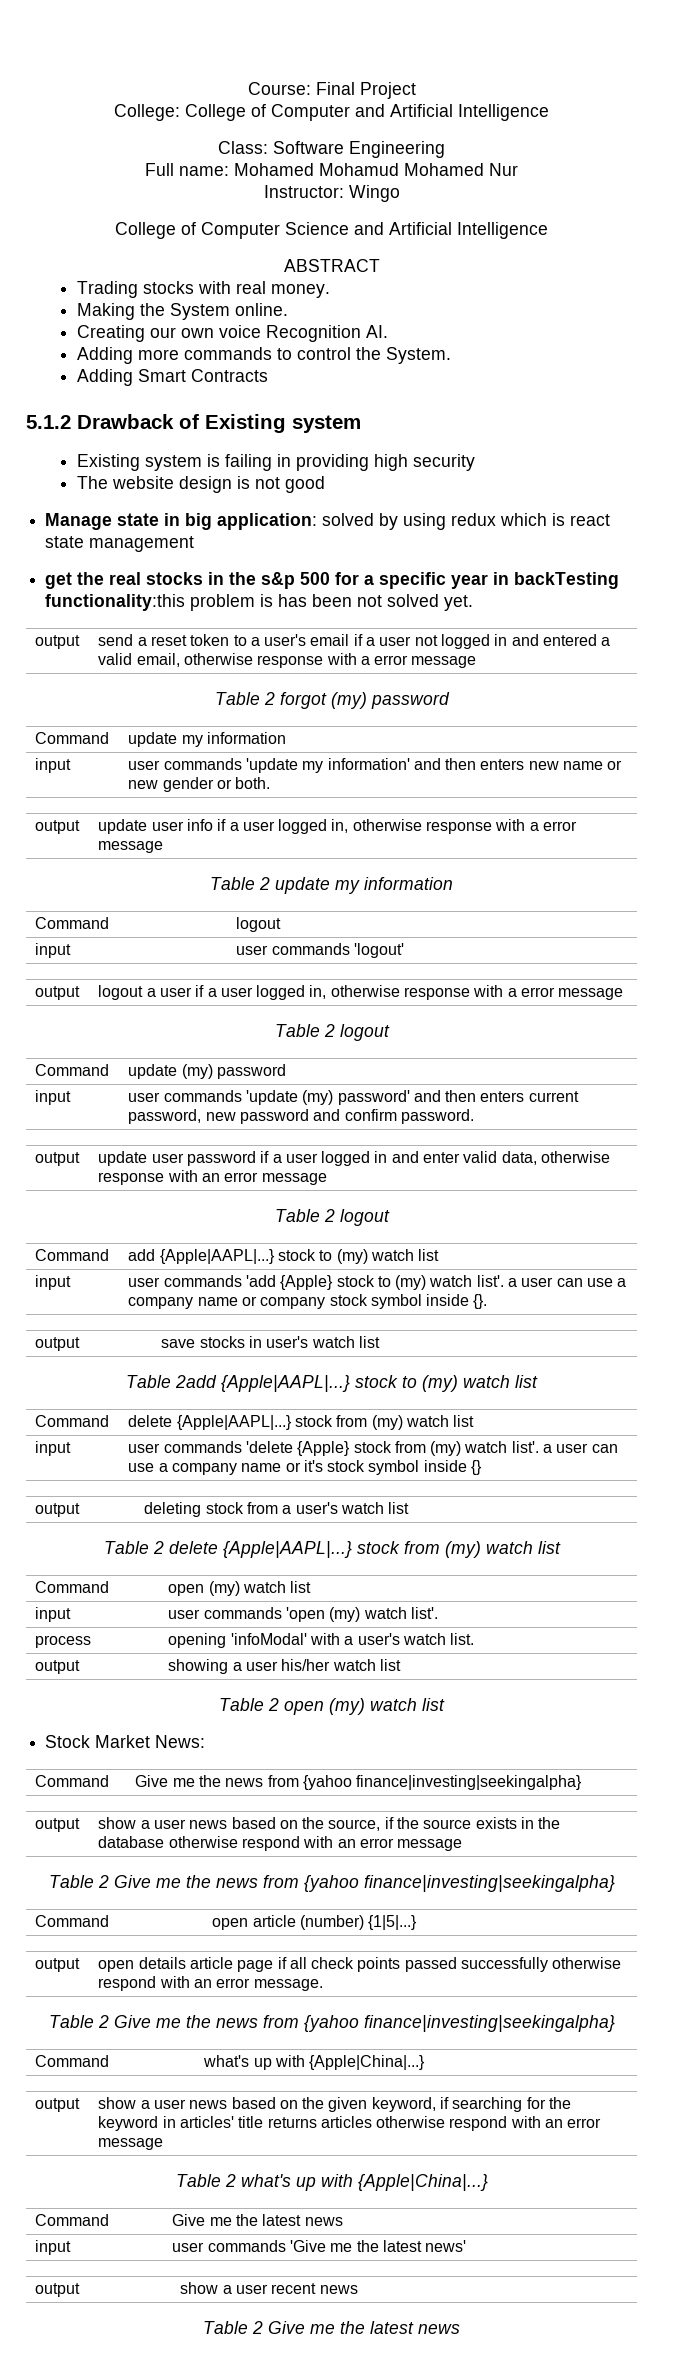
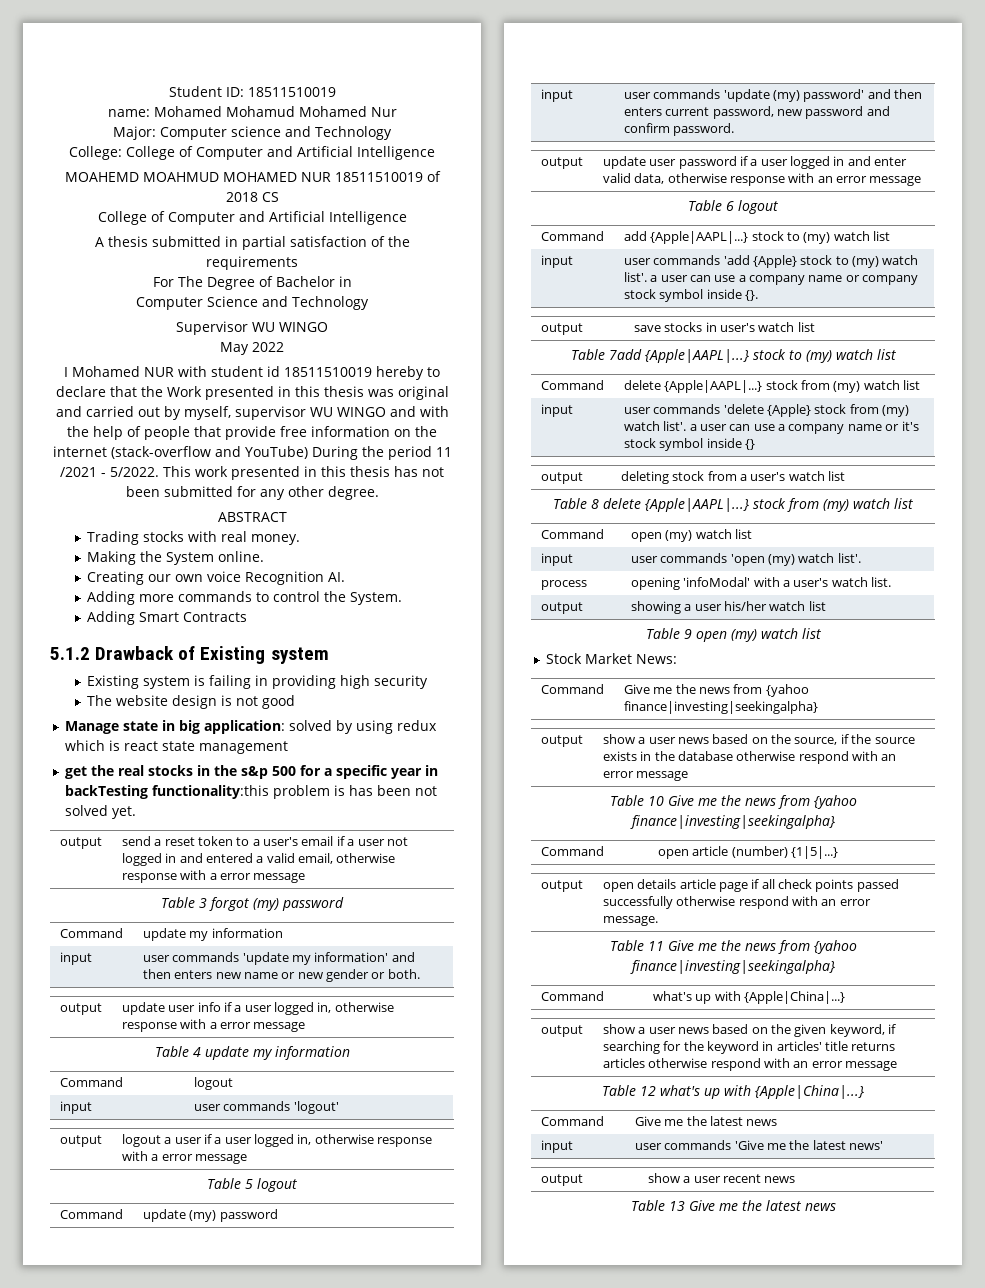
- Course: Final Project
+ Student ID: 18511510019
+ name: Mohamed Mohamud Mohamed Nur
+ Major: Computer science and Technology
- Class: Software Engineering
- Full name: Mohamed Mohamud Mohamed Nur
- Instructor: Wingo
- College of Computer Science and Artificial Intelligence
+ MOAHEMD MOAHMUD MOHAMED NUR 18511510019 of 2018 CS
+ College of Computer and Artificial Intelligence
+ A thesis submitted in partial satisfaction of the requirements
+ For The Degree of Bachelor in
+ Computer Science and Technology
+ Supervisor WU WINGO
+ May 2022
+ I Mohamed NUR with student id 18511510019 hereby to declare that the Work presented in this thesis was original and carried out by myself, supervisor WU WINGO and with the help of people that provide free information on the internet (stack-overflow and YouTube) During the period 11 /2021 - 5/2022. This work presented in this thesis has not been submitted for any other degree.
- Table 2 forgot (my) password
+ Table 3 forgot (my) password
- Table 2 update my information
+ Table 4 update my information
  output | logout a user if a user logged in, otherwise response with a error message
- Table 2 logout
+ Table 5 logout
  output | update user password if a user logged in and enter valid data, otherwise response with an error message
- Table 2 logout
+ Table 6 logout
- Table 2add {Apple|AAPL|...} stock to (my) watch list
+ Table 7add {Apple|AAPL|...} stock to (my) watch list
- Table 2 delete {Apple|AAPL|...} stock from (my) watch list
+ Table 8 delete {Apple|AAPL|...} stock from (my) watch list
- Table 2 open (my) watch list
+ Table 9 open (my) watch list
  output | show a user news based on the source, if the source exists in the database otherwise respond with an error message
- Table 2 Give me the news from {yahoo finance|investing|seekingalpha}
+ Table 10 Give me the news from {yahoo finance|investing|seekingalpha}
  output | open details article page if all check points passed successfully otherwise respond with an error message.
- Table 2 Give me the news from {yahoo finance|investing|seekingalpha}
+ Table 11 Give me the news from {yahoo finance|investing|seekingalpha}
- Table 2 what's up with {Apple|China|...}
+ Table 12 what's up with {Apple|China|...}
- Table 2 Give me the latest news
+ Table 13 Give me the latest news

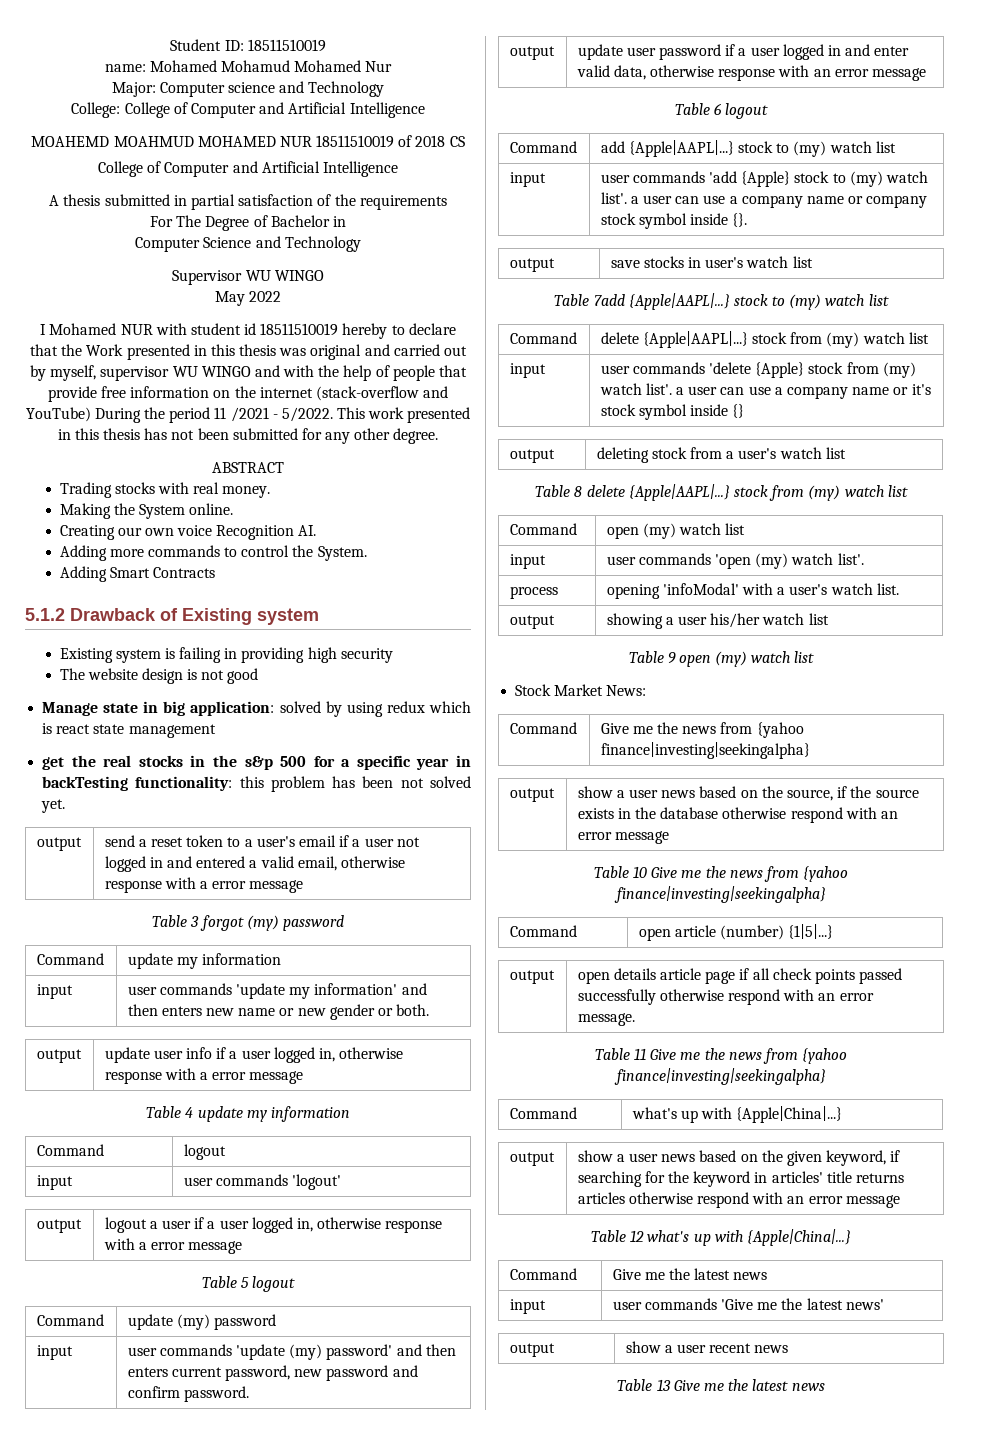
- get the real stocks in the s&p 500 for a specific year in backTesting functionality:this problem is has been not solved yet.
+ get the real stocks in the s&p 500 for a specific year in backTesting functionality: this problem has been not solved yet.

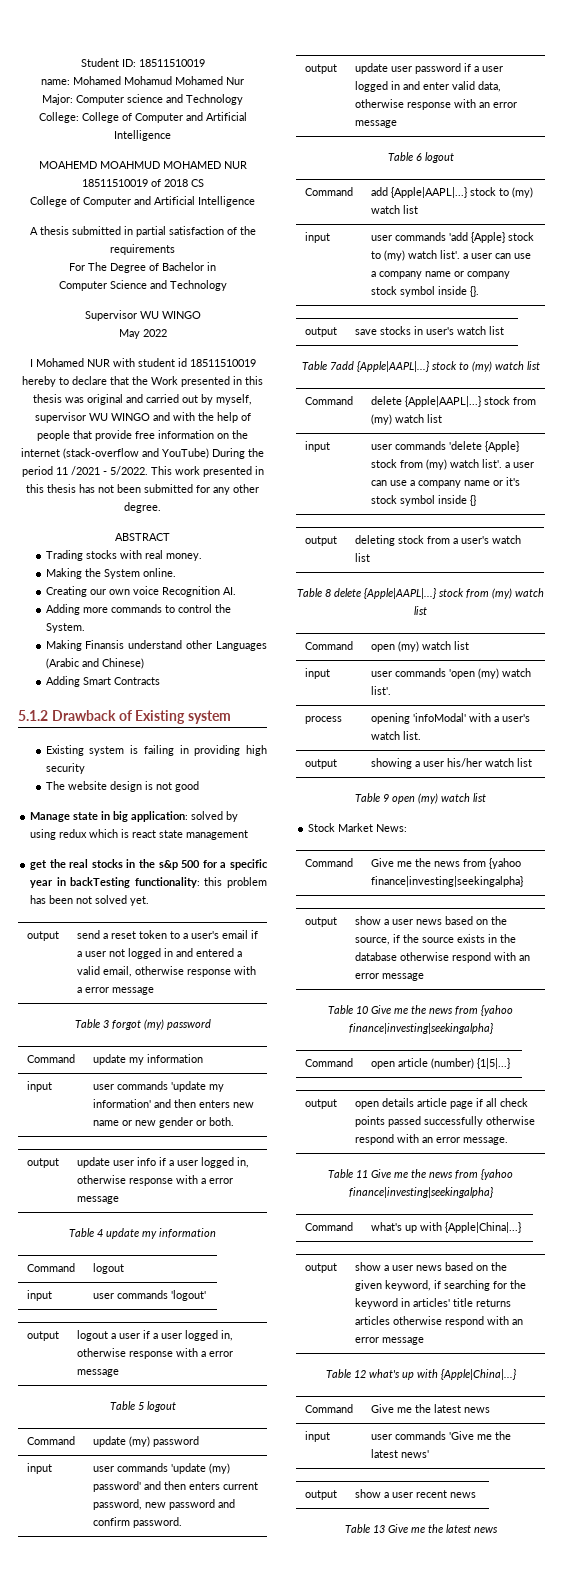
+ Making Finansis understand other Languages (Arabic and Chinese)

